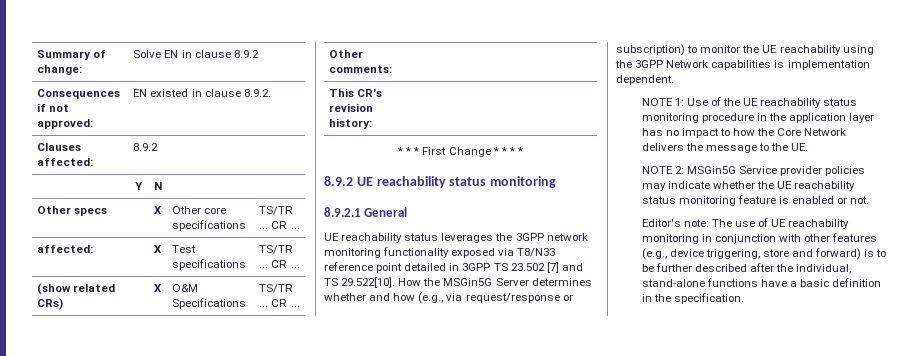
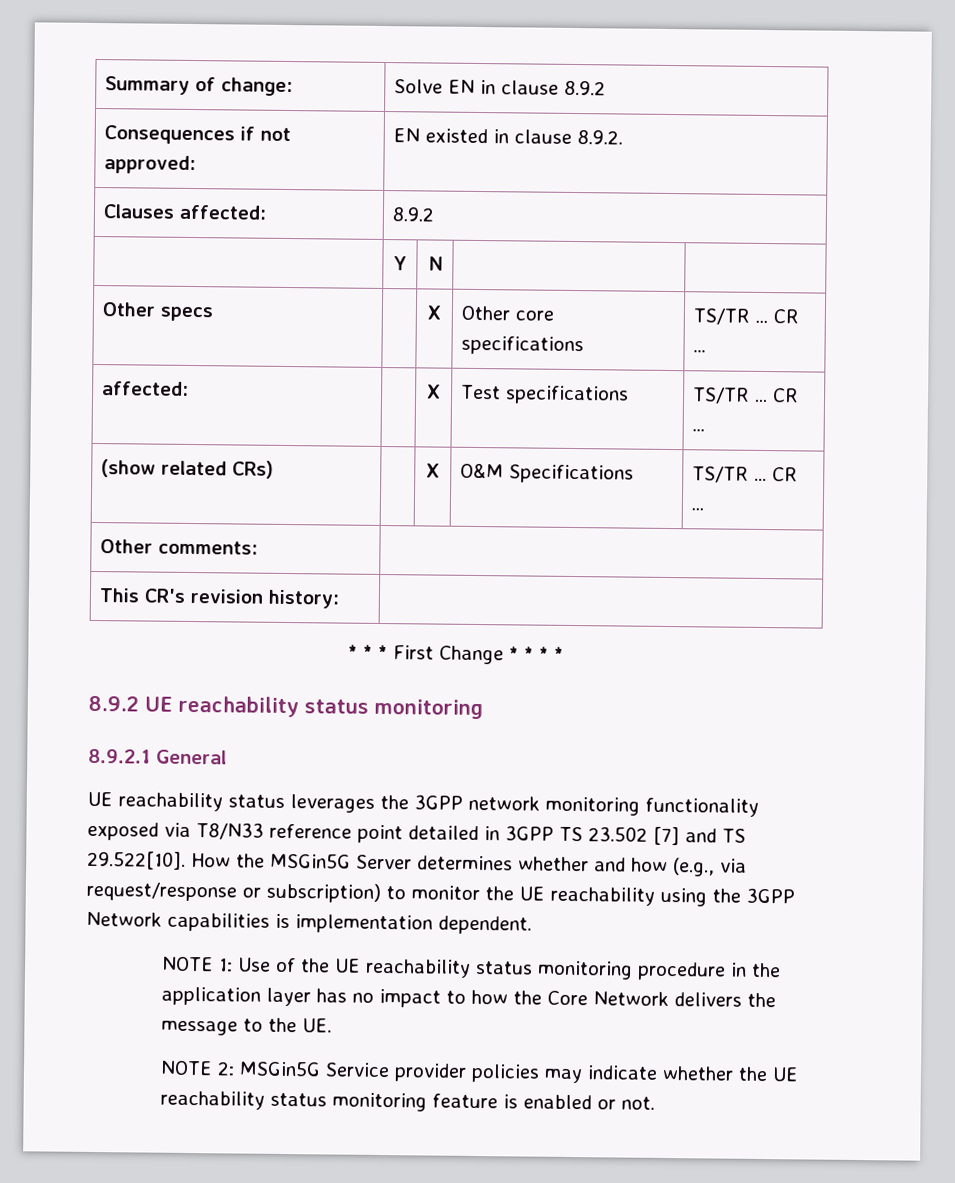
- Editor's note: The use of UE reachability monitoring in conjunction with other features (e.g., device triggering, store and forward) is to be further described after the individual, stand-alone functions have a basic definition in the specification.

